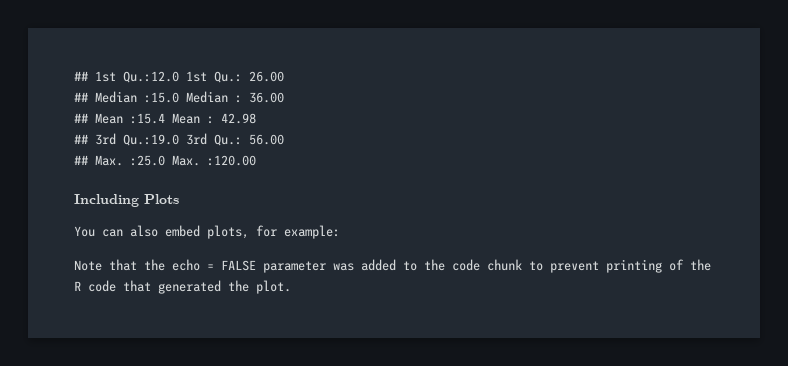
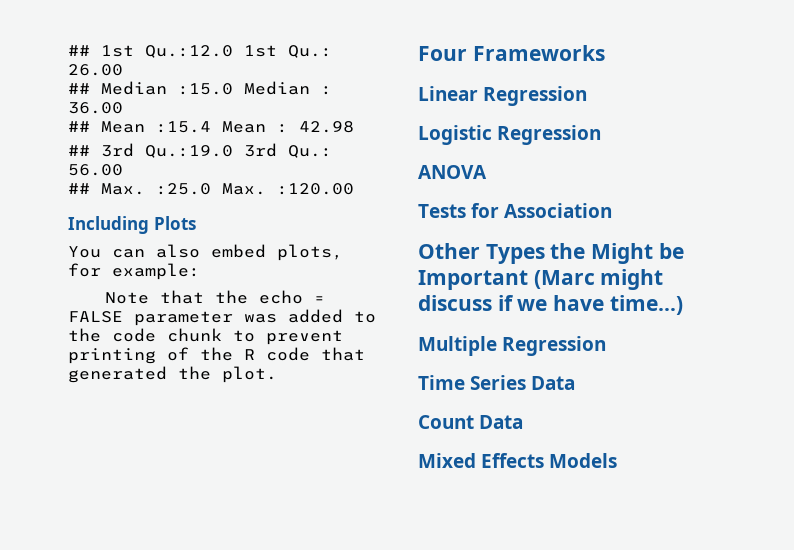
+ Four Frameworks
+ Linear Regression
+ Logistic Regression
+ ANOVA
+ Tests for Association
+ Other Types the Might be Important (Marc might discuss if we have time…)
+ Multiple Regression
+ Time Series Data
+ Count Data
+ Mixed Effects Models

